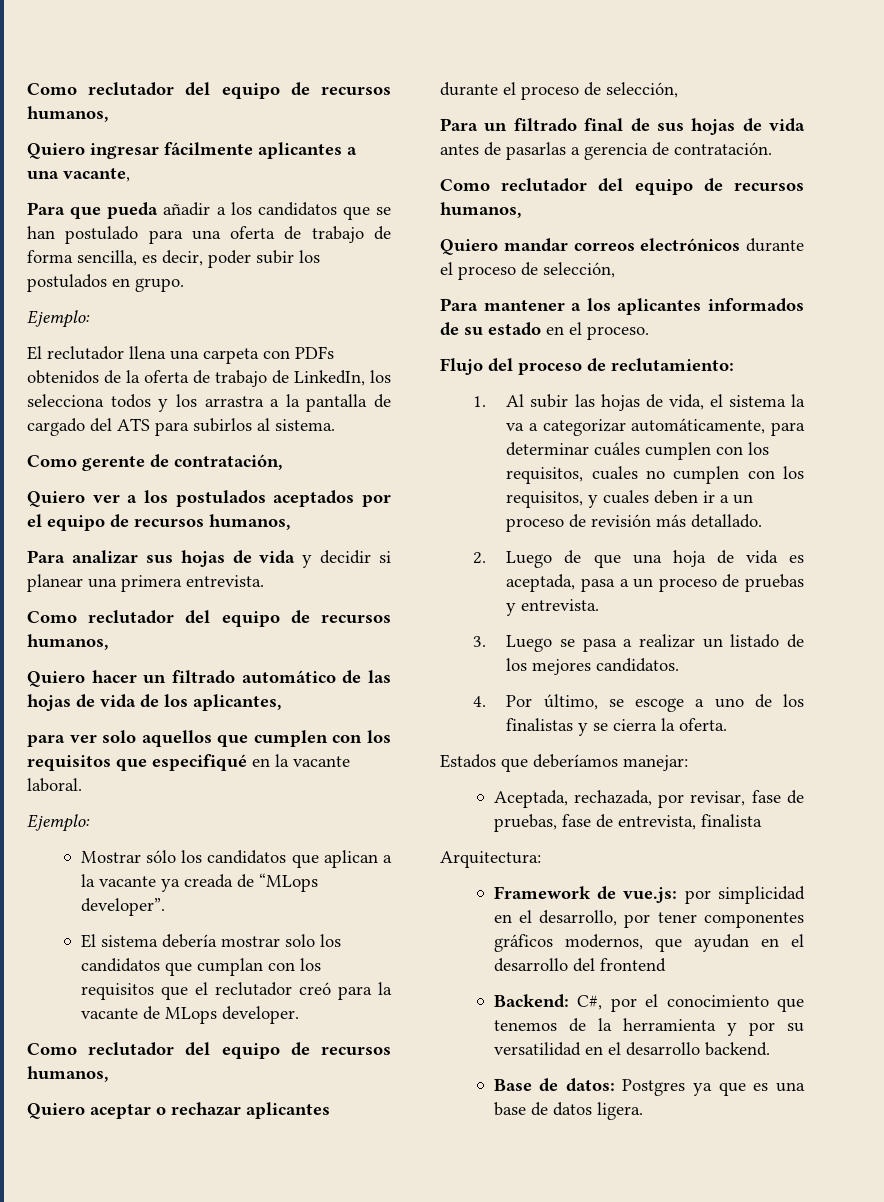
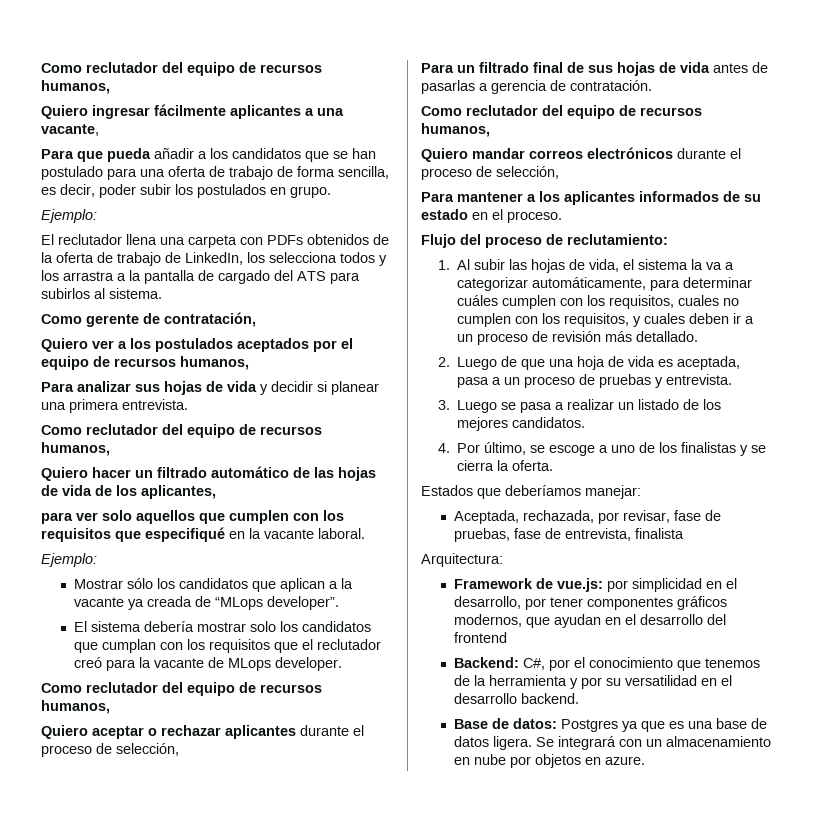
+ Se integrará con un almacenamiento en nube por objetos en azure.

